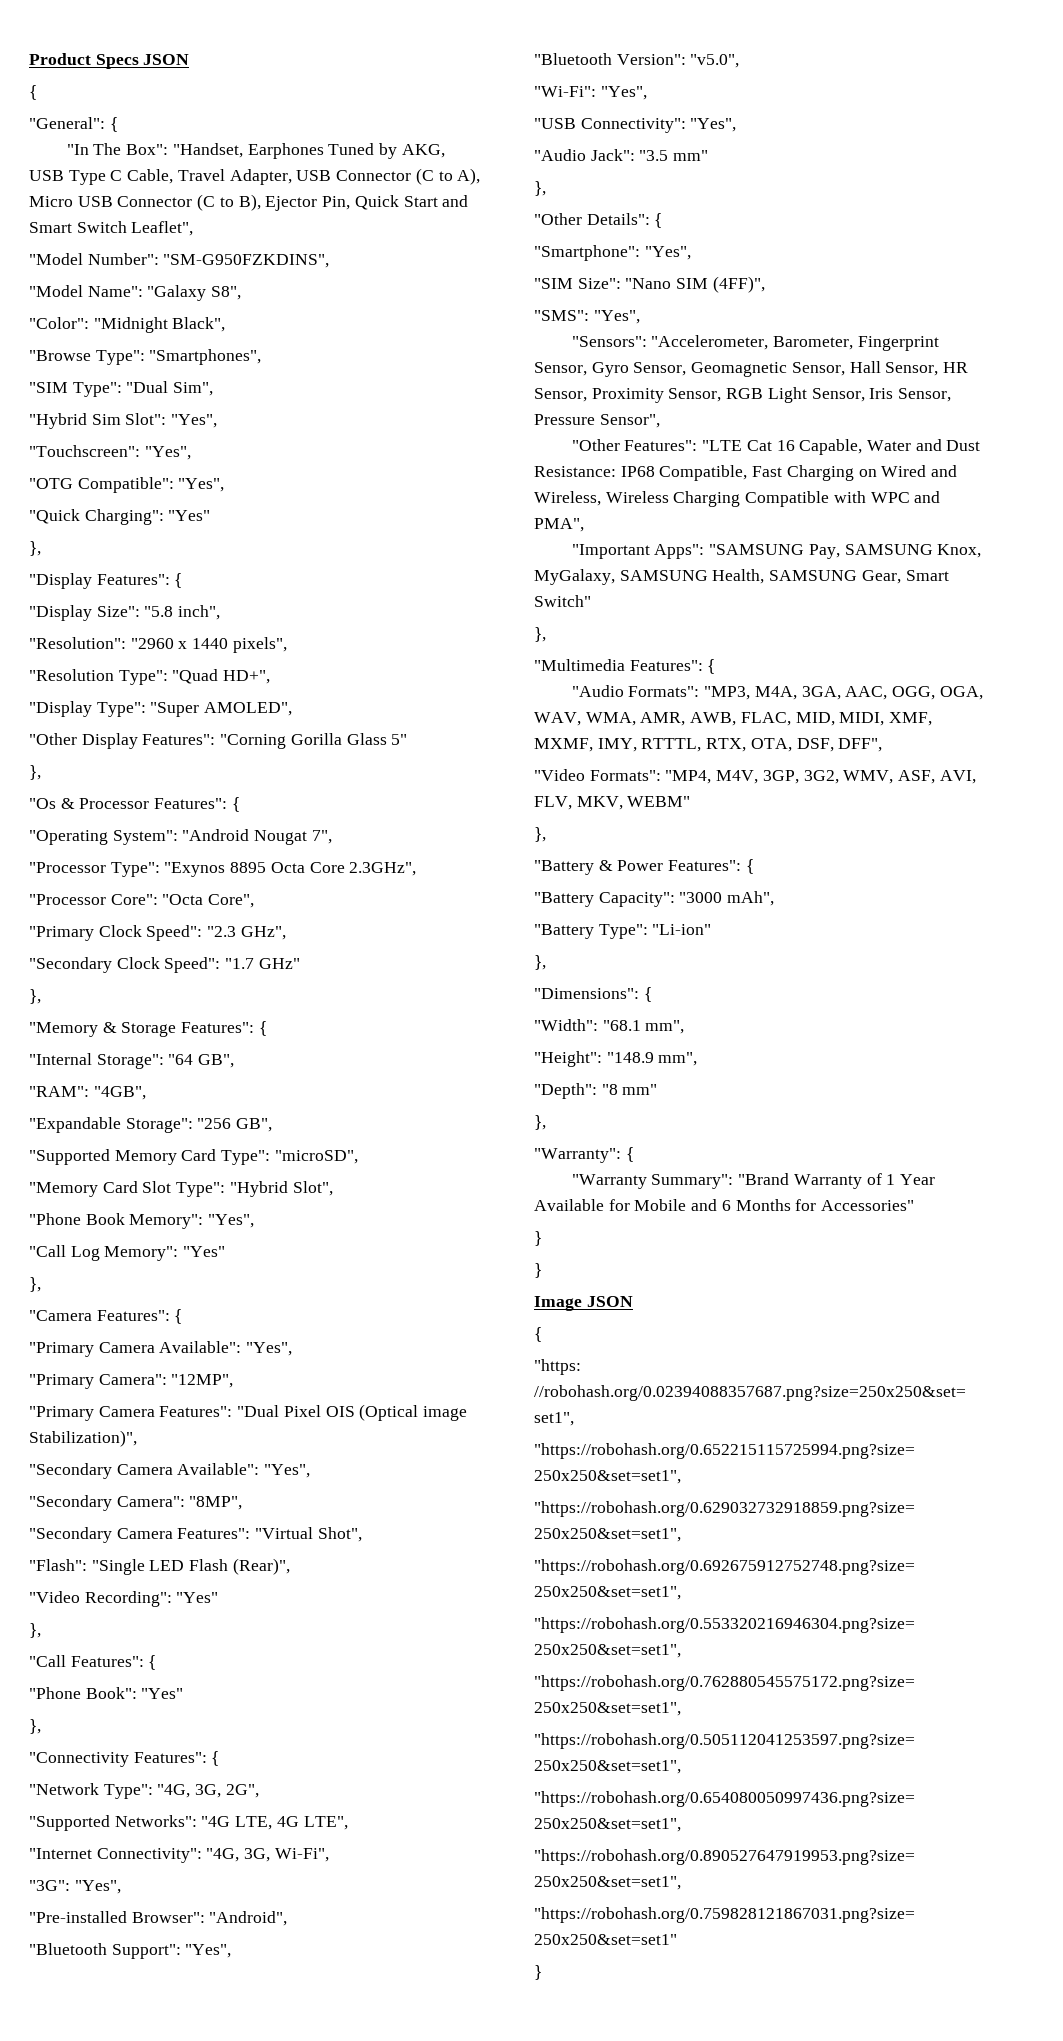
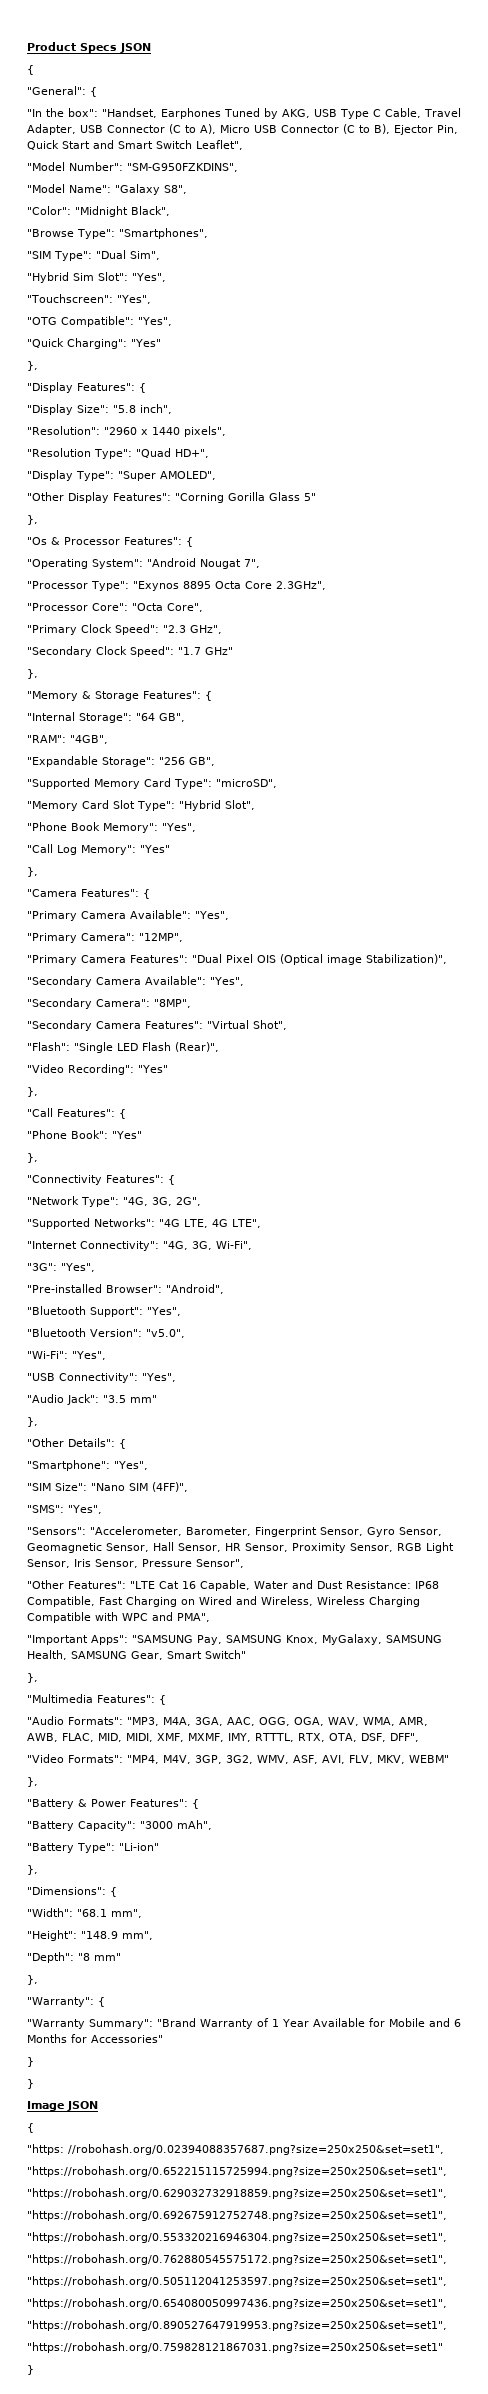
- "In The Box": "Handset, Earphones Tuned by AKG, USB Type C Cable, Travel Adapter, USB Connector (C to A), Micro USB Connector (C to B), Ejector Pin, Quick Start and Smart Switch Leaflet",
+ "In the box": "Handset, Earphones Tuned by AKG, USB Type C Cable, Travel Adapter, USB Connector (C to A), Micro USB Connector (C to B), Ejector Pin, Quick Start and Smart Switch Leaflet",

